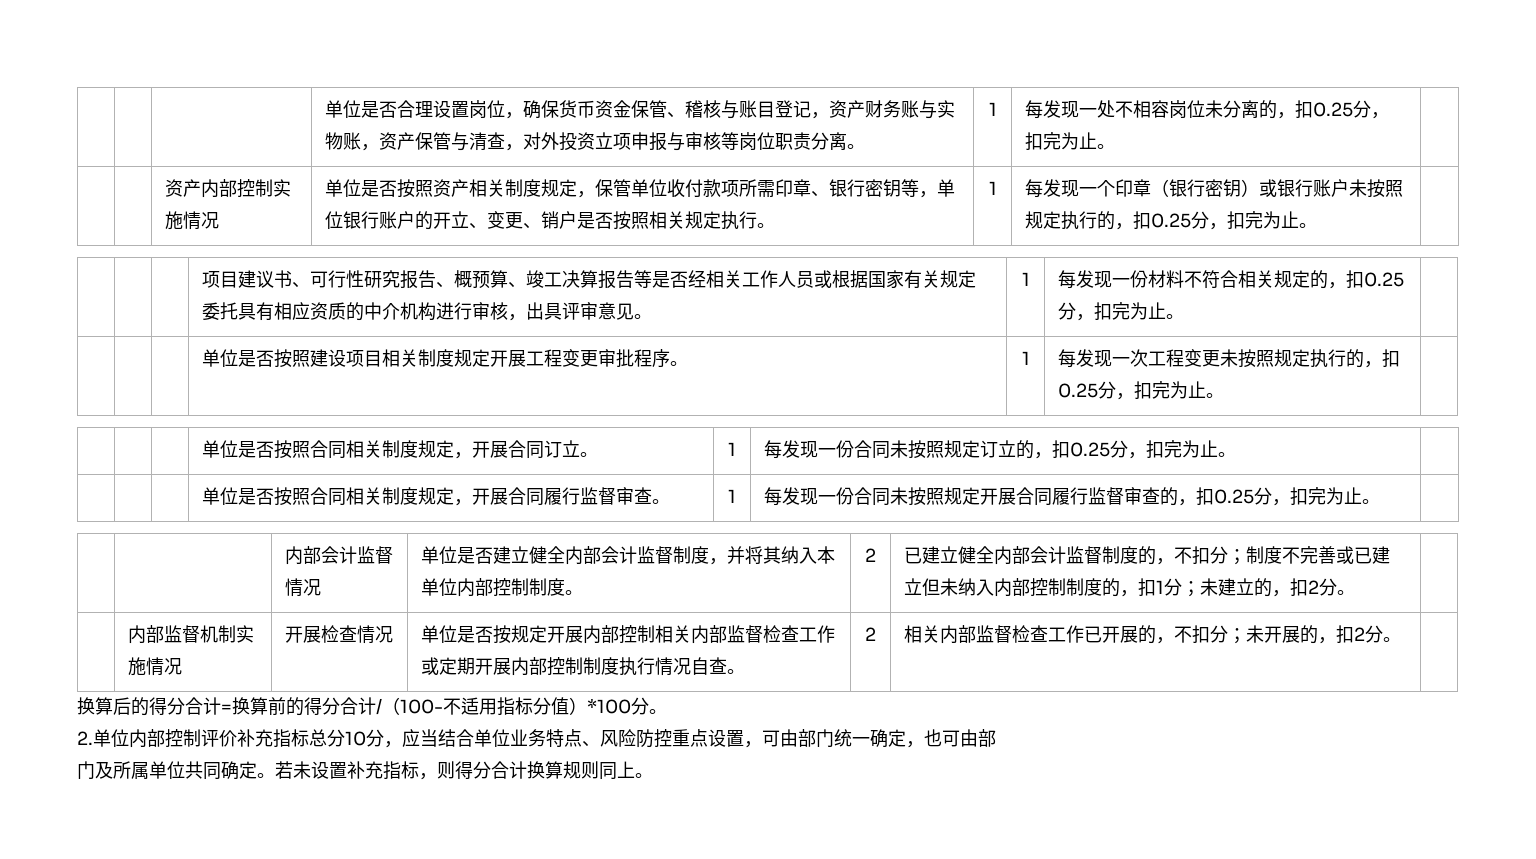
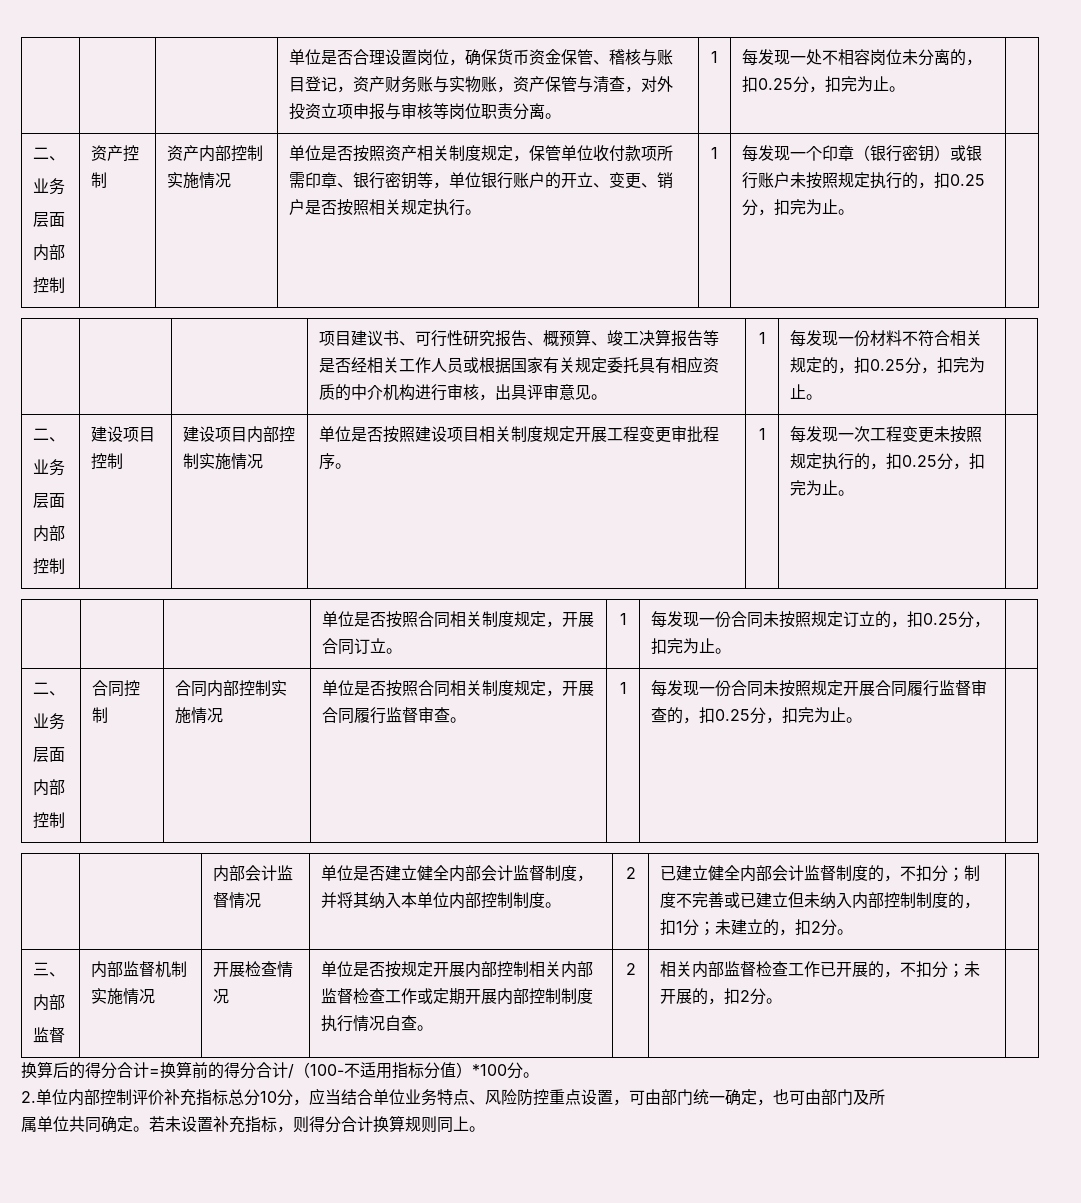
- 每发现一处不相容岗位未分离的，扣0.25分，扣完为止。
+ 每发现一处不相容岗位未分离的，扣0.25分，扣完为止。 |
+ 二、
+ 业务
+ 层面
+ 内部
+ 控制 | 资产控制
- 每发现一份材料不符合相关规定的，扣0.25分，扣完为止。
+ 每发现一份材料不符合相关规定的，扣0.25分，扣完为止。 |
+ 二、
+ 业务
+ 层面
+ 内部
+ 控制 | 建设项目控制 | 建设项目内部控制实施情况
  | | | 单位是否按照合同相关制度规定，开展合同订立。 | 1 | 每发现一份合同未按照规定订立的，扣0.25分，扣完为止。 |
+ 二、
+ 业务
+ 层面
+ 内部
+ 控制 | 合同控制 | 合同内部控制实施情况
+ 三、
+ 内部
+ 监督
- 2.单位内部控制评价补充指标总分10分，应当结合单位业务特点、风险防控重点设置，可由部门统一确定，也可由部
- 门及所属单位共同确定。
+ 2.单位内部控制评价补充指标总分10分，应当结合单位业务特点、风险防控重点设置，可由部门统一确定，也可由部门及所
+ 属单位共同确定。

